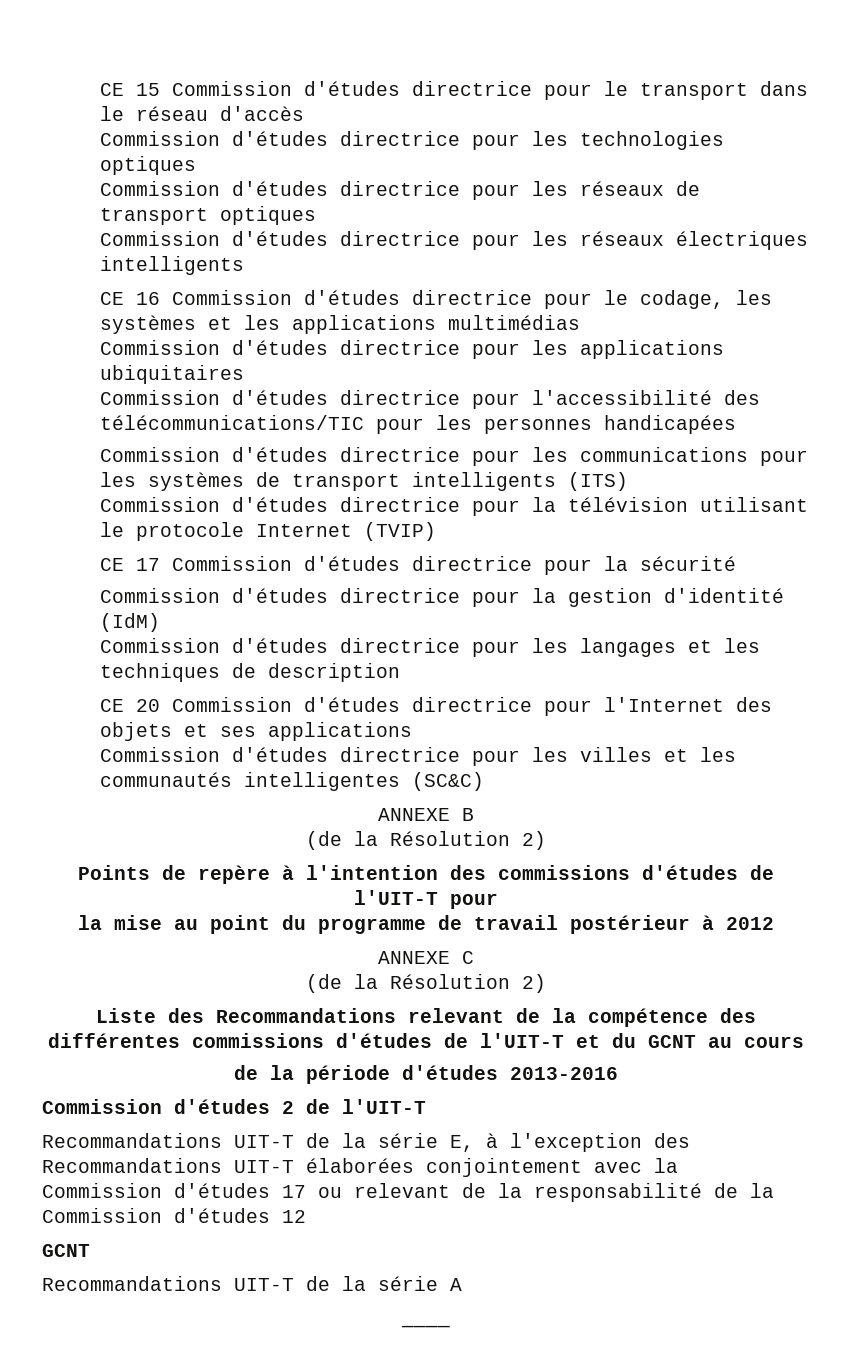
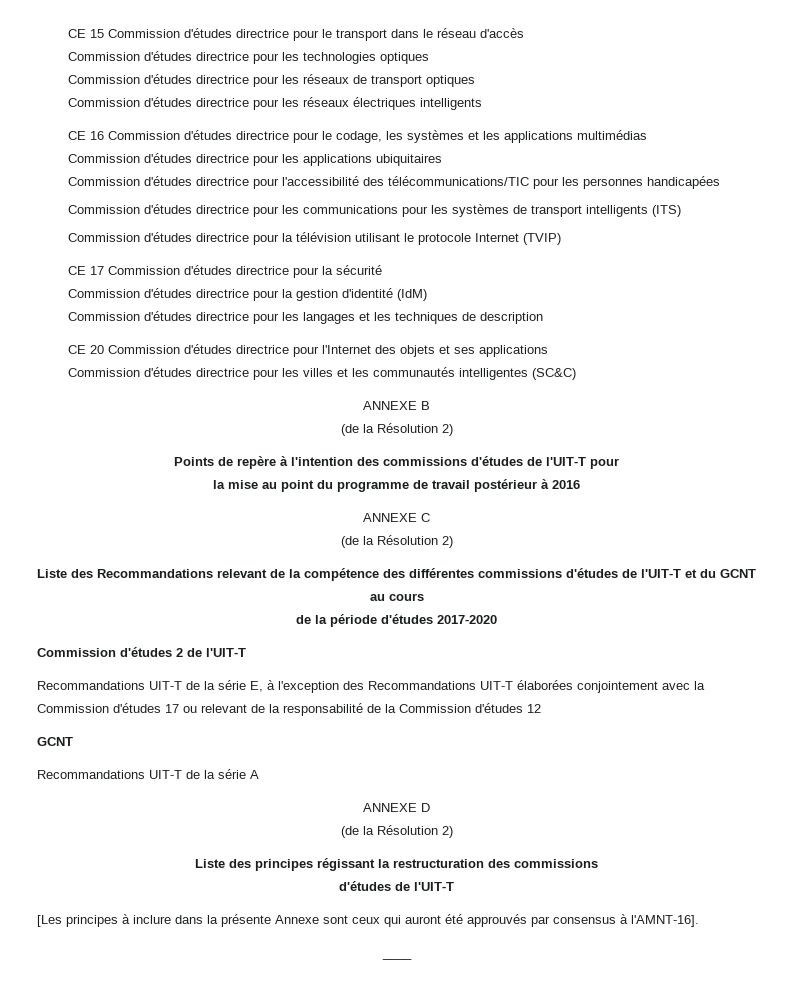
- la mise au point du programme de travail postérieur à 2012
+ la mise au point du programme de travail postérieur à 2016
- de la période d'études 2013-2016
+ de la période d'études 2017-2020
+ ANNEXE D
+ (de la Résolution 2)
+ Liste des principes régissant la restructuration des commissions
+ d'études de l'UIT-T
+ [Les principes à inclure dans la présente Annexe sont ceux qui auront été approuvés par consensus à l'AMNT-16].

